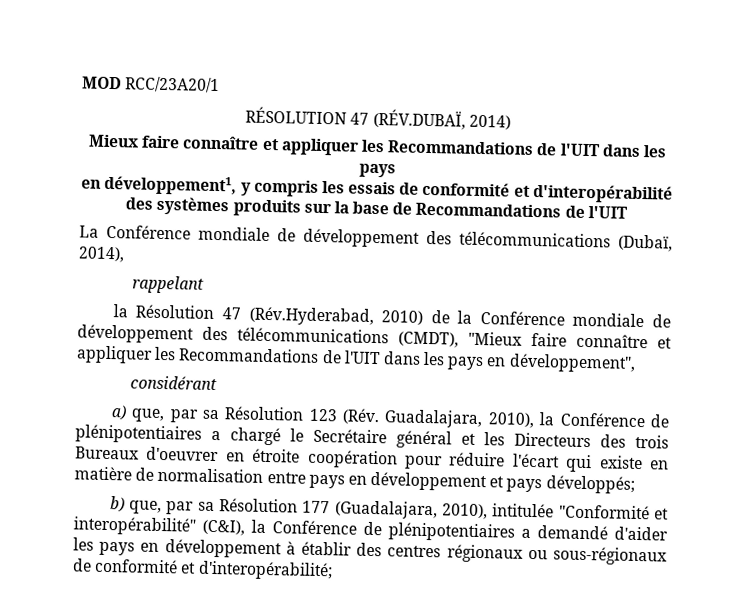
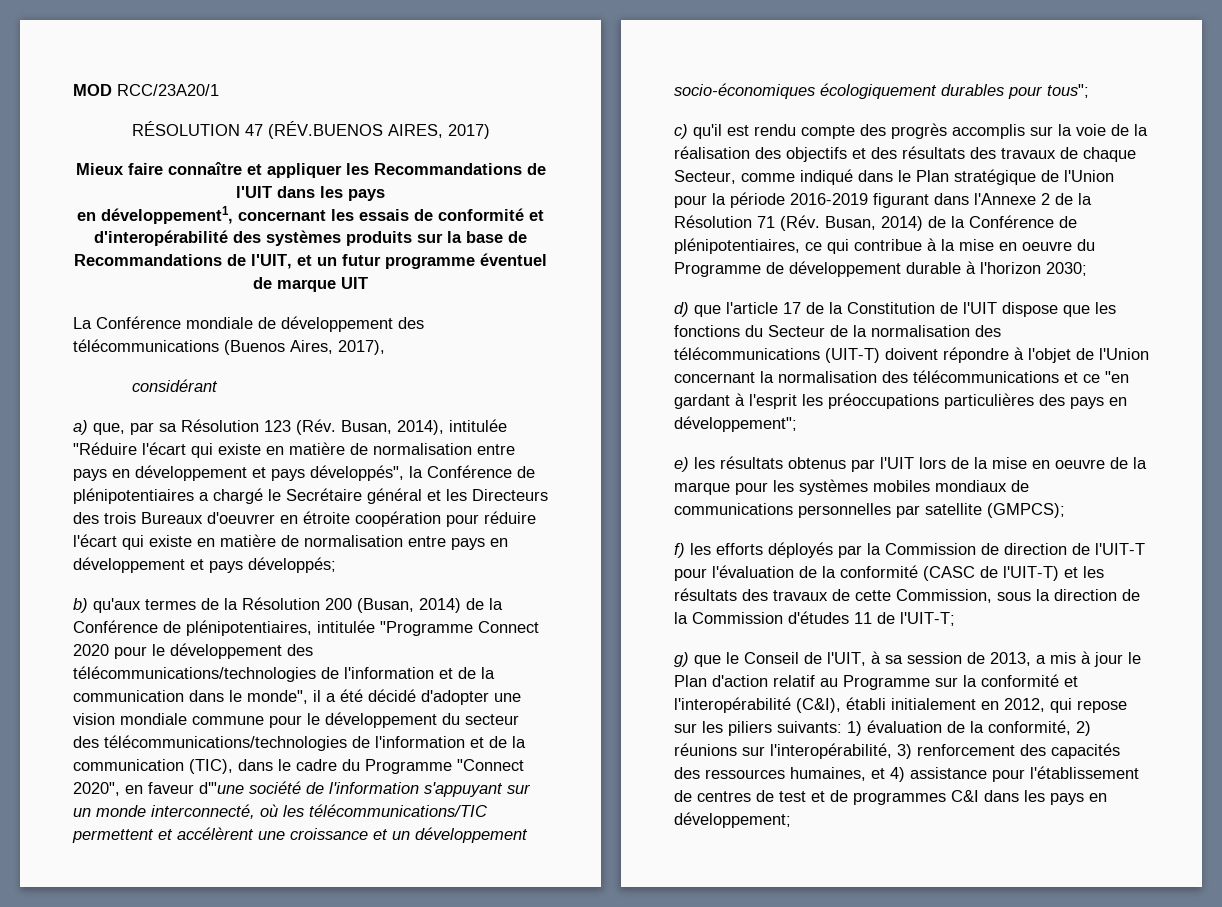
- RÉSOLUTION 47 (RÉV.DUBAÏ, 2014)
+ RÉSOLUTION 47 (RÉV.BUENOS AIRES, 2017)
- en développement1, y compris les essais de conformité et d'interopérabilité des systèmes produits sur la base de Recommandations de l'UIT
+ en développement1, concernant les essais de conformité et d'interopérabilité des systèmes produits sur la base de Recommandations de l'UIT, et un futur programme éventuel de marque UIT
- La Conférence mondiale de développement des télécommunications (Dubaï, 2014),
- rappelant
- la Résolution 47 (Rév.Hyderabad, 2010) de la Conférence mondiale de développement des télécommunications (CMDT), "Mieux faire connaître et appliquer les Recommandations de l'UIT dans les pays en développement",
+ La Conférence mondiale de développement des télécommunications (Buenos Aires, 2017),
- a) que, par sa Résolution 123 (Rév. Guadalajara, 2010), la Conférence de plénipotentiaires a chargé le Secrétaire général et les Directeurs des trois Bureaux d'oeuvrer en étroite coopération pour réduire l'écart qui existe en matière de normalisation entre pays en développement et pays développés;
+ a) que, par sa Résolution 123 (Rév. Busan, 2014), intitulée "Réduire l'écart qui existe en matière de normalisation entre pays en développement et pays développés", la Conférence de plénipotentiaires a chargé le Secrétaire général et les Directeurs des trois Bureaux d'oeuvrer en étroite coopération pour réduire l'écart qui existe en matière de normalisation entre pays en développement et pays développés;
- b) que, par sa Résolution 177 (Guadalajara, 2010), intitulée "Conformité et interopérabilité" (C&I), la Conférence de plénipotentiaires a demandé d'aider les pays en développement à établir des centres régionaux ou sous-régionaux de conformité et d'interopérabilité;
+ b) qu'aux termes de la Résolution 200 (Busan, 2014) de la Conférence de plénipotentiaires, intitulée "Programme Connect 2020 pour le développement des télécommunications/technologies de l'information et de la communication dans le monde", il a été décidé d'adopter une vision mondiale commune pour le développement du secteur des télécommunications/technologies de l'information et de la communication (TIC), dans le cadre du Programme "Connect 2020", en faveur d'"une société de l'information s'appuyant sur un monde interconnecté, où les télécommunications/TIC permettent et accélèrent une croissance et un développement socio-économiques écologiquement durables pour tous";
+ c) qu'il est rendu compte des progrès accomplis sur la voie de la réalisation des objectifs et des résultats des travaux de chaque Secteur, comme indiqué dans le Plan stratégique de l'Union pour la période 2016-2019 figurant dans l'Annexe 2 de la Résolution 71 (Rév. Busan, 2014) de la Conférence de plénipotentiaires, ce qui contribue à la mise en oeuvre du Programme de développement durable à l'horizon 2030;
+ d) que l'article 17 de la Constitution de l'UIT dispose que les fonctions du Secteur de la normalisation des télécommunications (UIT-T) doivent répondre à l'objet de l'Union concernant la normalisation des télécommunications et ce "en gardant à l'esprit les préoccupations particulières des pays en développement";
+ e) les résultats obtenus par l'UIT lors de la mise en oeuvre de la marque pour les systèmes mobiles mondiaux de communications personnelles par satellite (GMPCS);
+ f) les efforts déployés par la Commission de direction de l'UIT-T pour l'évaluation de la conformité (CASC de l'UIT-T) et les résultats des travaux de cette Commission, sous la direction de la Commission d'études 11 de l'UIT-T;
+ g) que le Conseil de l'UIT, à sa session de 2013, a mis à jour le Plan d'action relatif au Programme sur la conformité et l'interopérabilité (C&I), établi initialement en 2012, qui repose sur les piliers suivants: 1) évaluation de la conformité, 2) réunions sur l'interopérabilité, 3) renforcement des capacités des ressources humaines, et 4) assistance pour l'établissement de centres de test et de programmes C&I dans les pays en développement;

